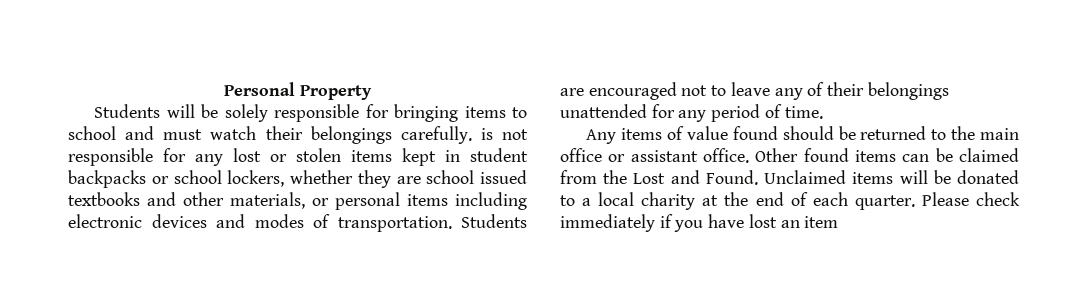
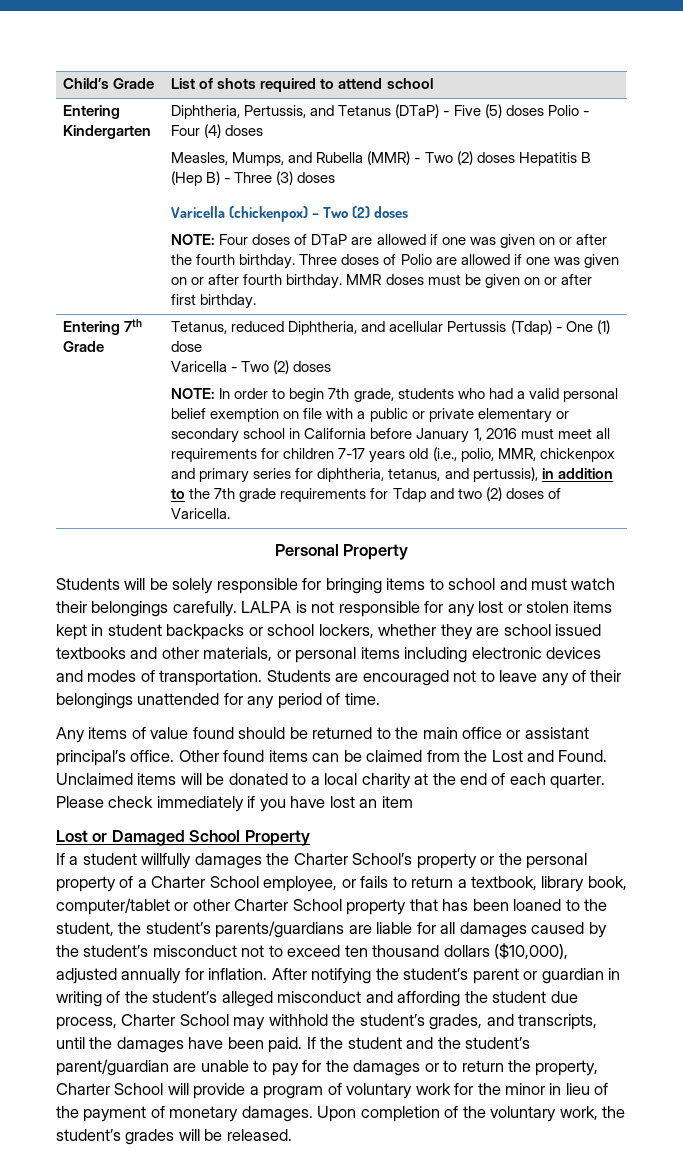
+ Child’s Grade | List of shots required to attend school
+ Entering Kindergarten | Diphtheria, Pertussis, and Tetanus (DTaP) - Five (5) doses Polio - Four (4) doses
+ Measles, Mumps, and Rubella (MMR) - Two (2) doses Hepatitis B (Hep B) - Three (3) doses
+ Varicella (chickenpox) – Two (2) doses
+ NOTE: Four doses of DTaP are allowed if one was given on or after the fourth birthday. Three doses of Polio are allowed if one was given on or after fourth birthday. MMR doses must be given on or after first birthday.
+ Entering 7th Grade | Tetanus, reduced Diphtheria, and acellular Pertussis (Tdap) - One (1) dose
+ Varicella - Two (2) doses
+ NOTE: In order to begin 7th grade, students who had a valid personal belief exemption on file with a public or private elementary or secondary school in California before January 1, 2016 must meet all requirements for children 7-17 years old (i.e., polio, MMR, chickenpox and primary series for diphtheria, tetanus, and pertussis), in addition to the 7th grade requirements for Tdap and two (2) doses of Varicella.
- Students will be solely responsible for bringing items to school and must watch their belongings carefully. is not responsible for any lost or stolen items kept in student backpacks or school lockers, whether they are school issued textbooks and other materials, or personal items including electronic devices and modes of transportation.
+ Students will be solely responsible for bringing items to school and must watch their belongings carefully. LALPA is not responsible for any lost or stolen items kept in student backpacks or school lockers, whether they are school issued textbooks and other materials, or personal items including electronic devices and modes of transportation.
- Any items of value found should be returned to the main office or assistant office.
+ Any items of value found should be returned to the main office or assistant principal’s office.
+ Lost or Damaged School Property
+ If a student willfully damages the Charter School’s property or the personal property of a Charter School employee, or fails to return a textbook, library book, computer/tablet or other Charter School property that has been loaned to the student, the student’s parents/guardians are liable for all damages caused by the student’s misconduct not to exceed ten thousand dollars ($10,000), adjusted annually for inflation. After notifying the student’s parent or guardian in writing of the student’s alleged misconduct and affording the student due process, Charter School may withhold the student’s grades, and transcripts, until the damages have been paid. If the student and the student’s parent/guardian are unable to pay for the damages or to return the property, Charter School will provide a program of voluntary work for the minor in lieu of the payment of monetary damages. Upon completion of the voluntary work, the student’s grades will be released.

